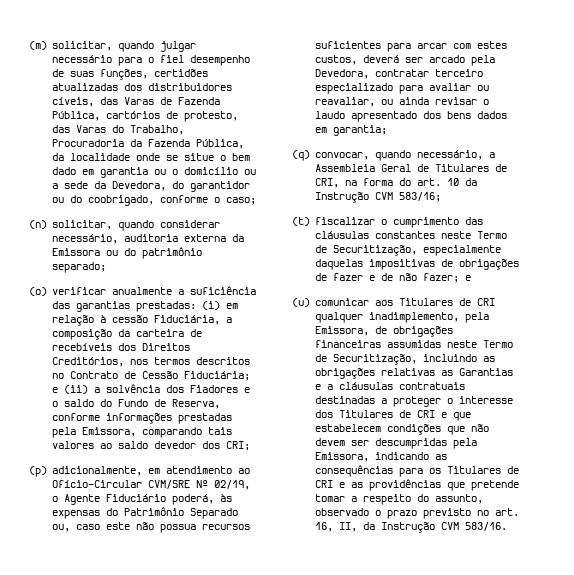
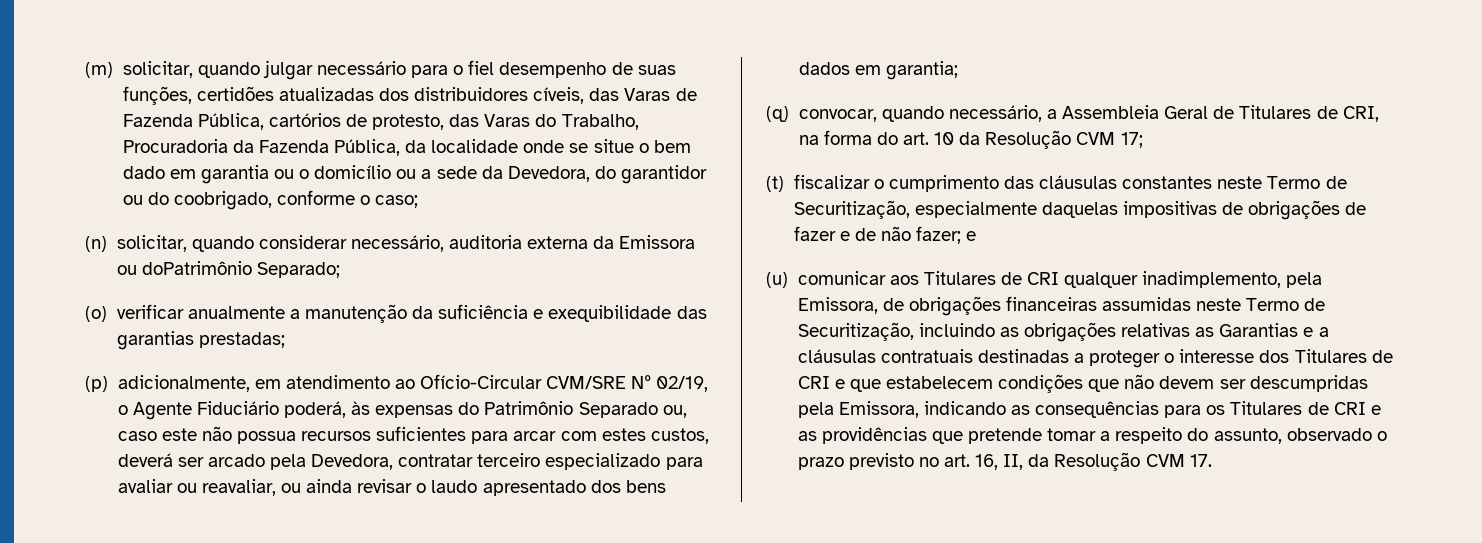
- (n) solicitar, quando considerar necessário, auditoria externa da Emissora ou do patrimônio separado;
+ (n) solicitar, quando considerar necessário, auditoria externa da Emissora ou doPatrimônio Separado;
- (o) verificar anualmente a suficiência das garantias prestadas: (i) em relação à cessão Fiduciária, a composição da carteira de recebíveis dos Direitos Creditórios, nos termos descritos no Contrato de Cessão Fiduciária; e (ii) a solvência dos Fiadores e o saldo do Fundo de Reserva, conforme informações prestadas pela Emissora, comparando tais valores ao saldo devedor dos CRI;
+ (o) verificar anualmente a manutenção da suficiência e exequibilidade das garantias prestadas;
- (q) convocar, quando necessário, a Assembleia Geral de Titulares de CRI, na forma do art. 10 da Instrução CVM 583/16;
+ (q) convocar, quando necessário, a Assembleia Geral de Titulares de CRI, na forma do art. 10 da Resolução CVM 17;
- (u) comunicar aos Titulares de CRI qualquer inadimplemento, pela Emissora, de obrigações financeiras assumidas neste Termo de Securitização, incluindo as obrigações relativas as Garantias e a cláusulas contratuais destinadas a proteger o interesse dos Titulares de CRI e que estabelecem condições que não devem ser descumpridas pela Emissora, indicando as consequências para os Titulares de CRI e as providências que pretende tomar a respeito do assunto, observado o prazo previsto no art. 16, II, da Instrução CVM 583/16.
+ (u) comunicar aos Titulares de CRI qualquer inadimplemento, pela Emissora, de obrigações financeiras assumidas neste Termo de Securitização, incluindo as obrigações relativas as Garantias e a cláusulas contratuais destinadas a proteger o interesse dos Titulares de CRI e que estabelecem condições que não devem ser descumpridas pela Emissora, indicando as consequências para os Titulares de CRI e as providências que pretende tomar a respeito do assunto, observado o prazo previsto no art. 16, II, da Resolução CVM 17.

